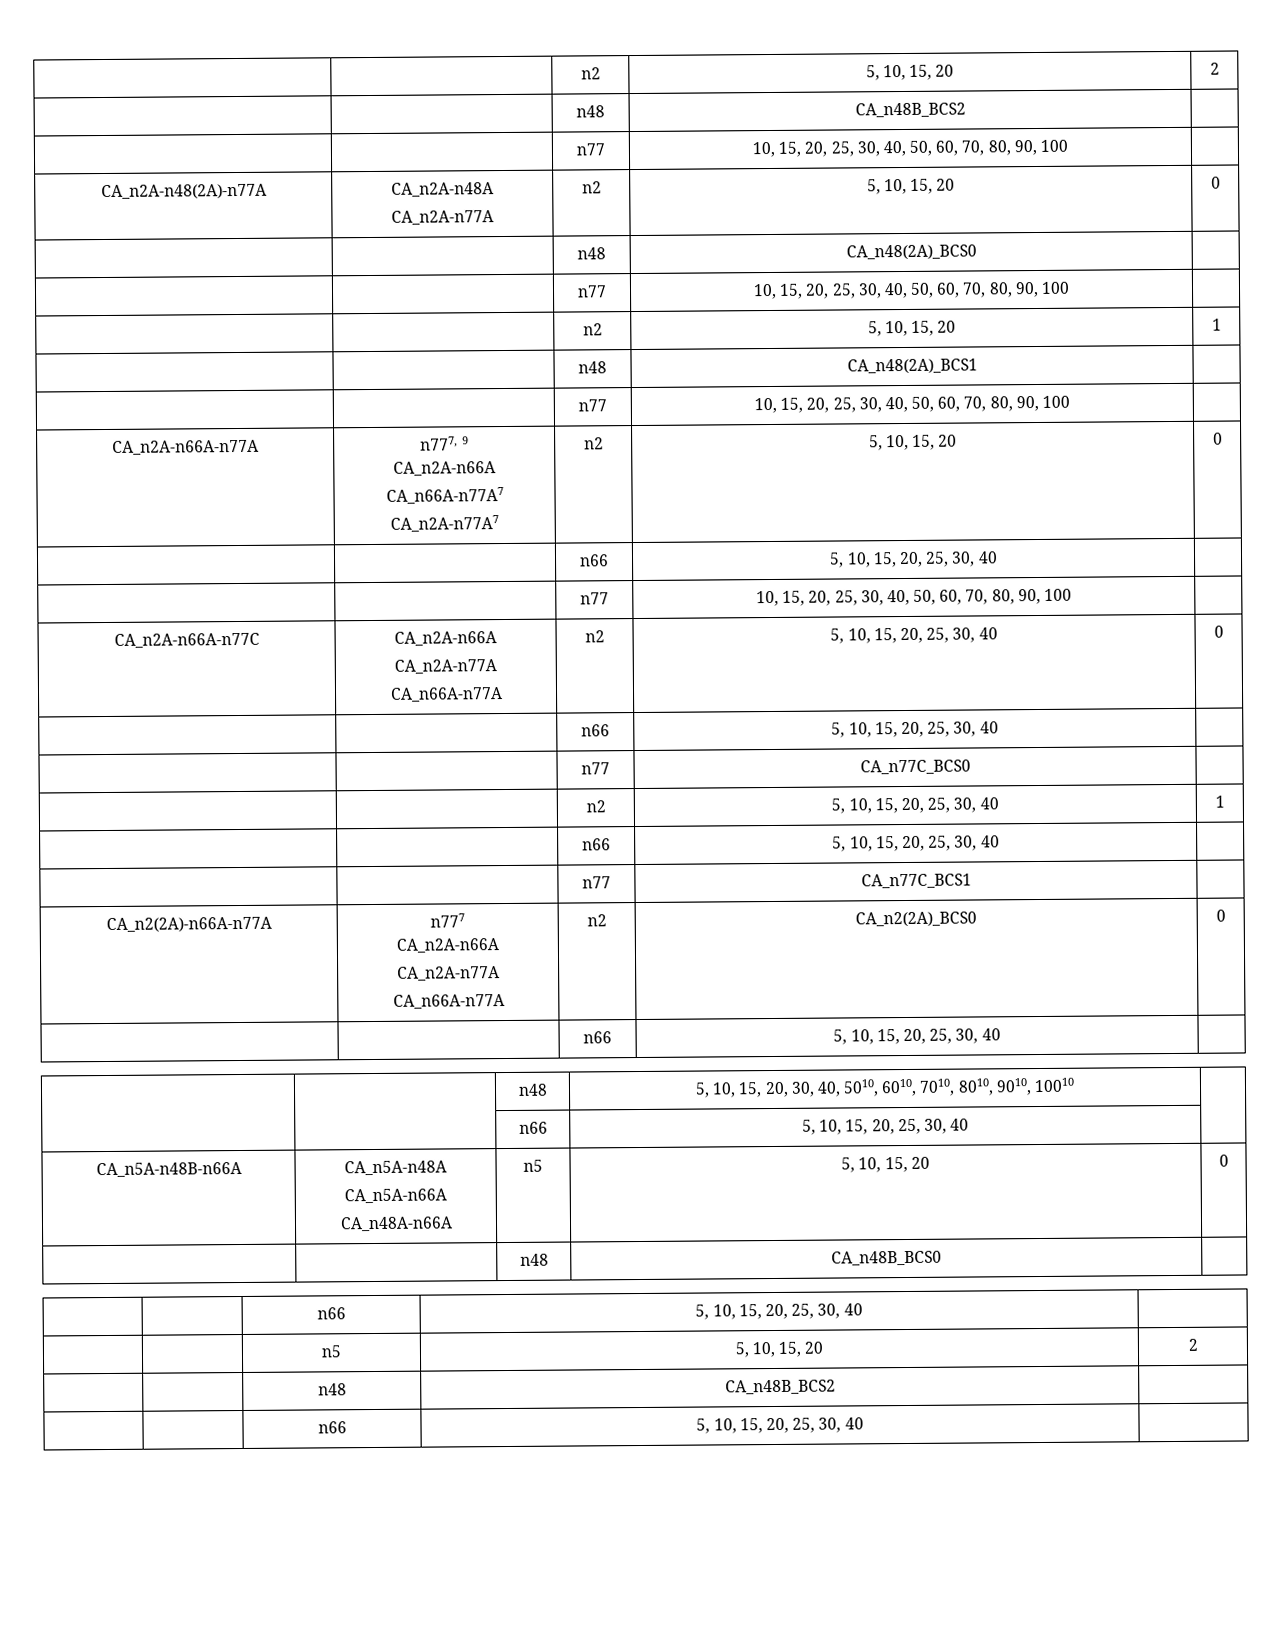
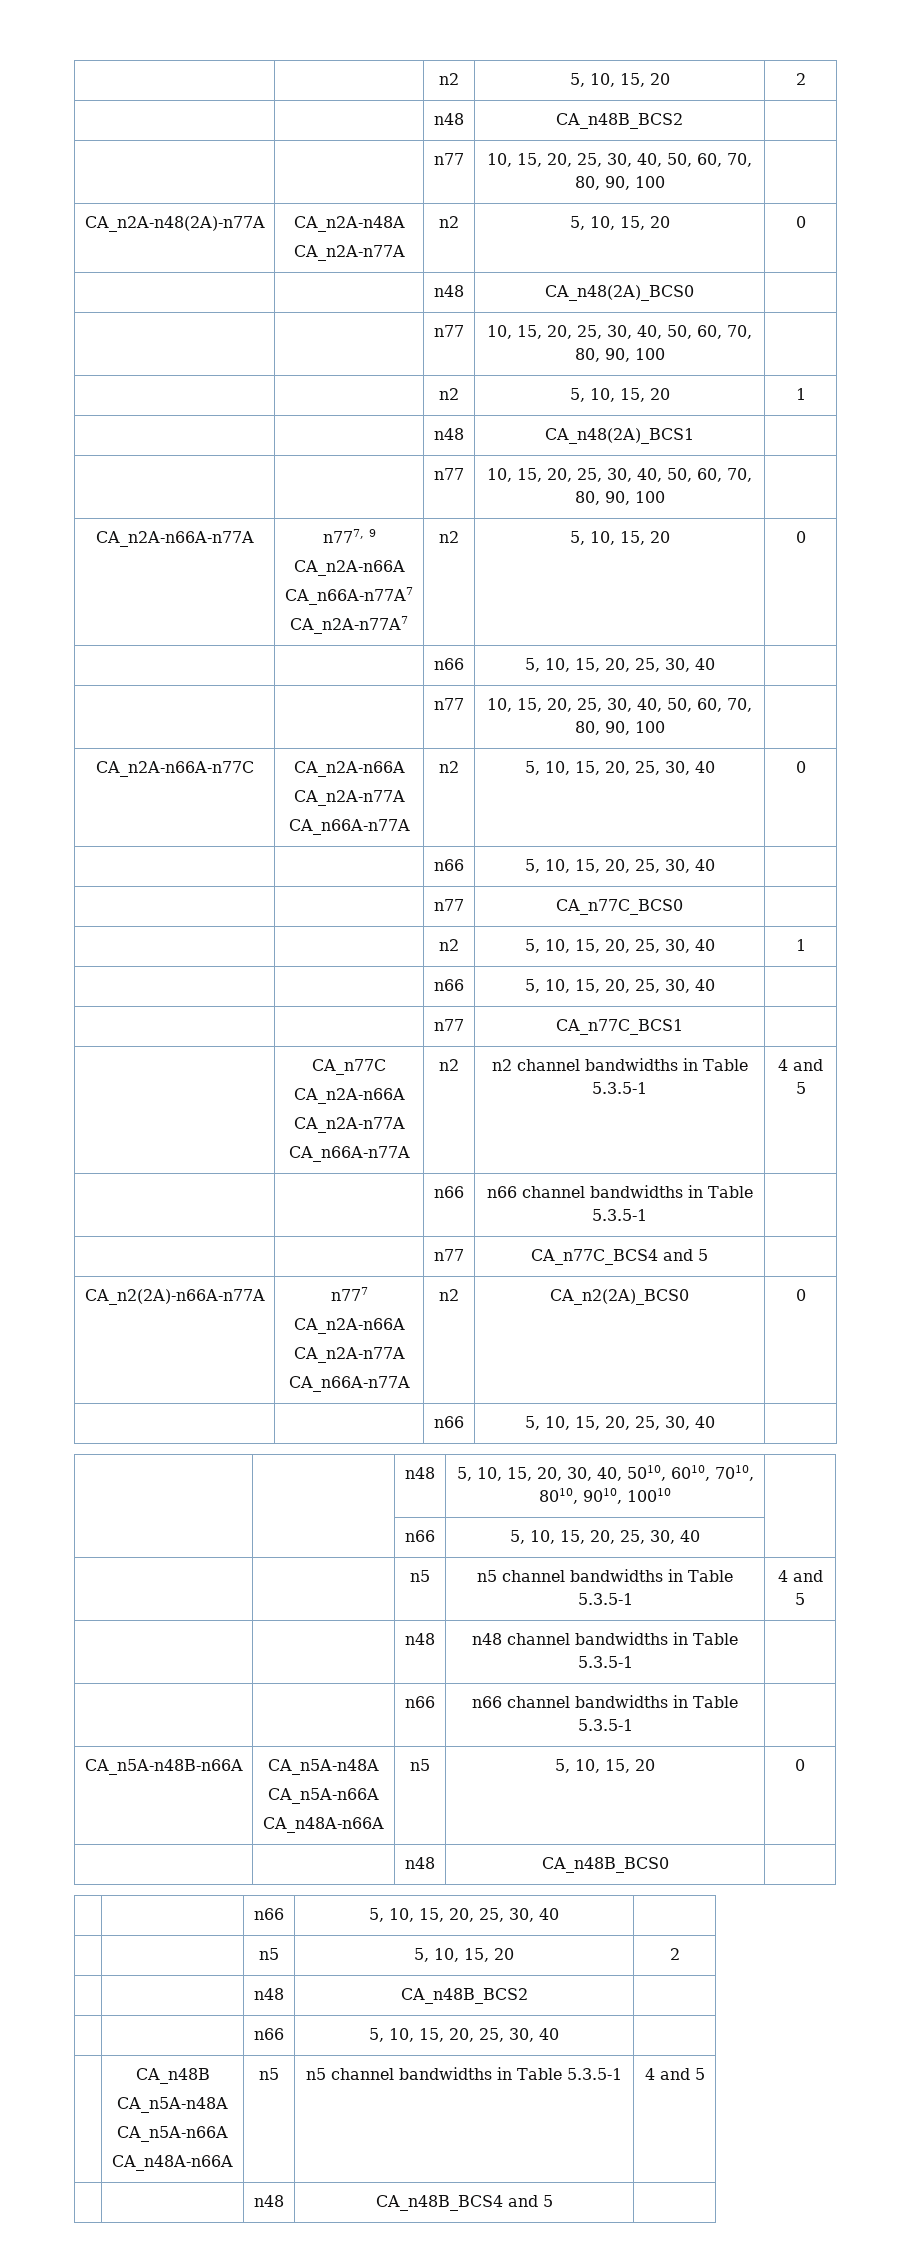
+ | CA_n77C
+ CA_n2A-n66A
+ CA_n2A-n77A
+ CA_n66A-n77A | n2 | n2 channel bandwidths in Table 5.3.5-1 | 4 and 5
+ | | n66 | n66 channel bandwidths in Table 5.3.5-1 |
+ | | n77 | CA_n77C_BCS4 and 5 |
+ | | n5 | n5 channel bandwidths in Table 5.3.5-1 | 4 and 5
+ | | n48 | n48 channel bandwidths in Table 5.3.5-1 |
+ | | n66 | n66 channel bandwidths in Table 5.3.5-1 |
+ | CA_n48B
+ CA_n5A-n48A
+ CA_n5A-n66A
+ CA_n48A-n66A | n5 | n5 channel bandwidths in Table 5.3.5-1 | 4 and 5
+ | | n48 | CA_n48B_BCS4 and 5 |

